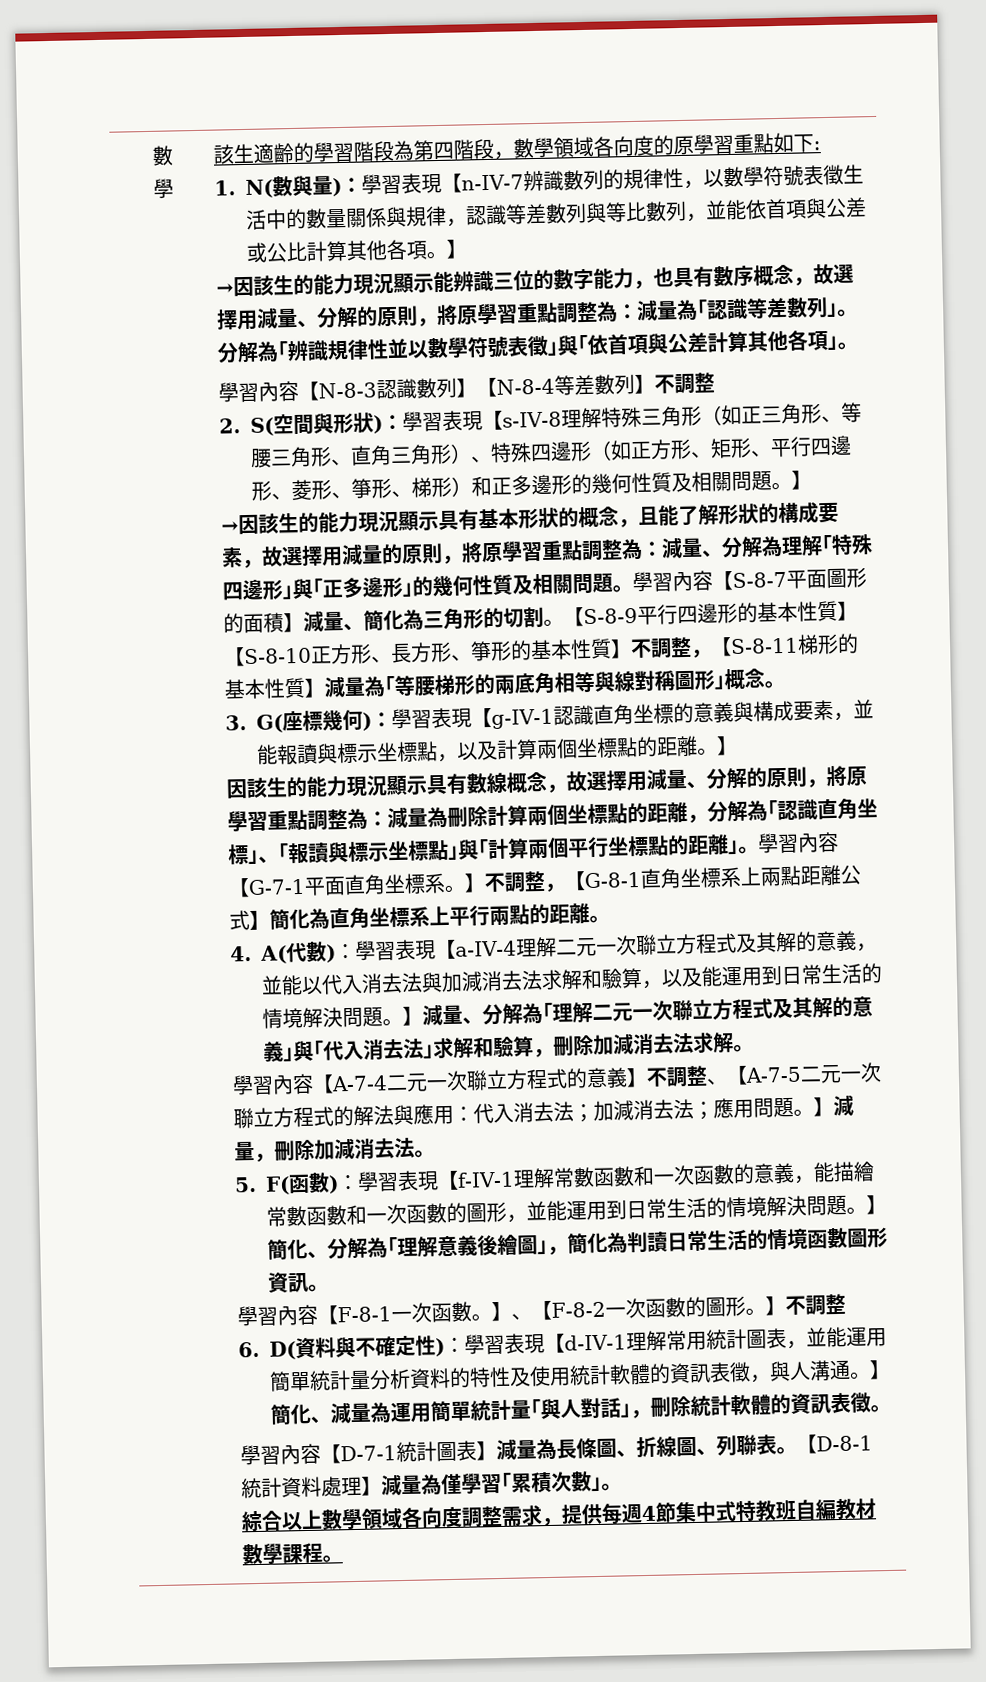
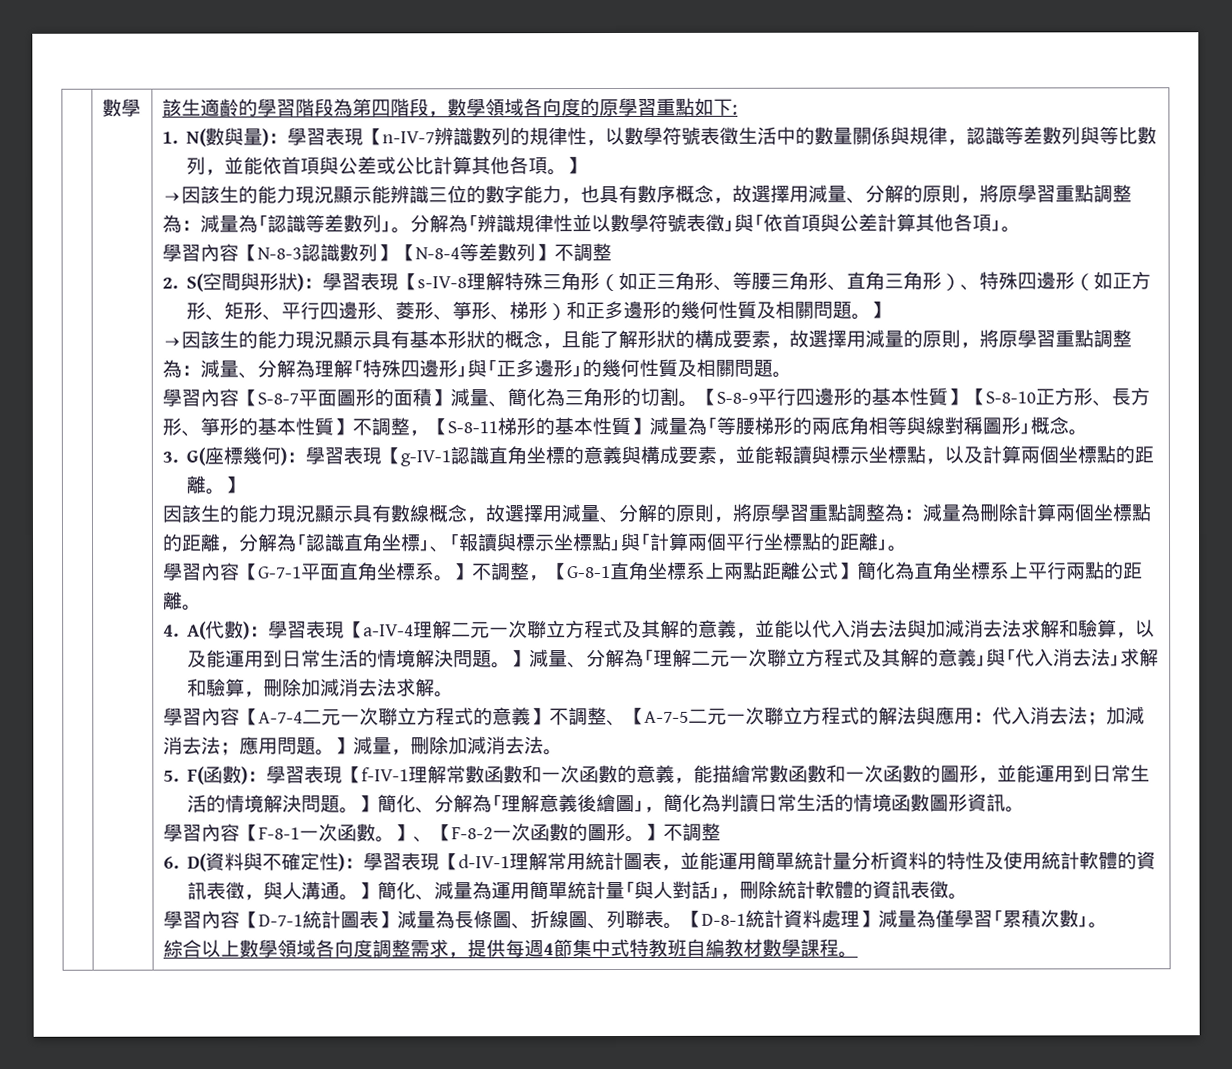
- →因該生的能力現況顯示具有基本形狀的概念，且能了解形狀的構成要素，故選擇用減量的原則，將原學習重點調整為：減量、分解為理解｢特殊四邊形｣與｢正多邊形｣的幾何性質及相關問題。學習內容【S-8-7平面圖形的面積】減量、簡化為三角形的切割。
+ →因該生的能力現況顯示具有基本形狀的概念，且能了解形狀的構成要素，故選擇用減量的原則，將原學習重點調整為：減量、分解為理解｢特殊四邊形｣與｢正多邊形｣的幾何性質及相關問題。
+ 學習內容【S-8-7平面圖形的面積】減量、簡化為三角形的切割。
- 因該生的能力現況顯示具有數線概念，故選擇用減量、分解的原則，將原學習重點調整為：減量為刪除計算兩個坐標點的距離，分解為｢認識直角坐標｣、｢報讀與標示坐標點｣與｢計算兩個平行坐標點的距離｣。學習內容【G-7-1平面直角坐標系。
+ 因該生的能力現況顯示具有數線概念，故選擇用減量、分解的原則，將原學習重點調整為：減量為刪除計算兩個坐標點的距離，分解為｢認識直角坐標｣、｢報讀與標示坐標點｣與｢計算兩個平行坐標點的距離｣。
+ 學習內容【G-7-1平面直角坐標系。

